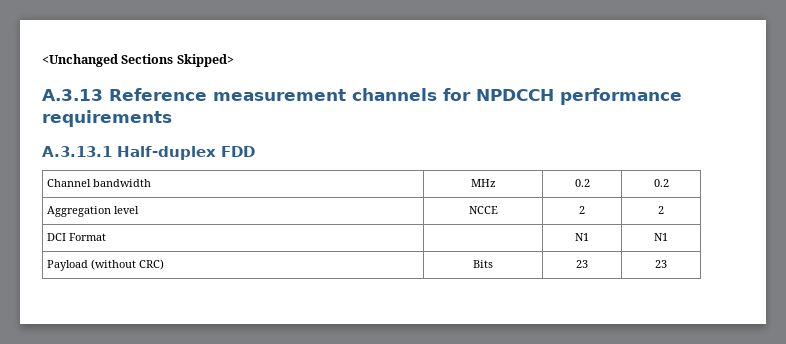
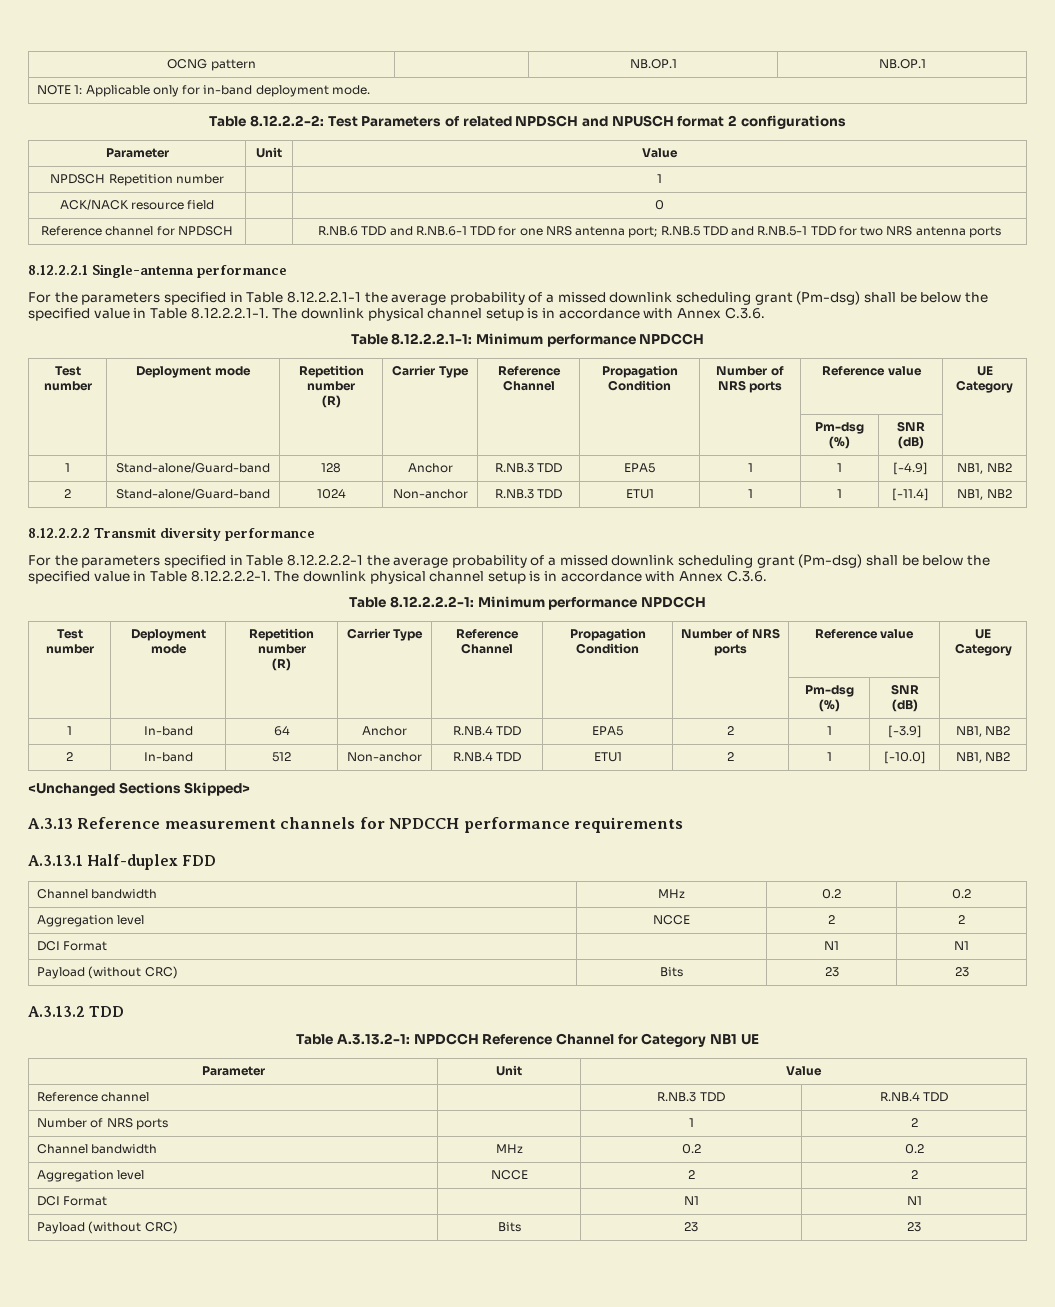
+ OCNG pattern | | NB.OP.1 | NB.OP.1
+ NOTE 1: Applicable only for in-band deployment mode.
+ Table 8.12.2.2-2: Test Parameters of related NPDSCH and NPUSCH format 2 configurations
+ Parameter | Unit | Value
+ NPDSCH Repetition number | | 1
+ ACK/NACK resource field | | 0
+ Reference channel for NPDSCH | | R.NB.6 TDD and R.NB.6-1 TDD for one NRS antenna port; R.NB.5 TDD and R.NB.5-1 TDD for two NRS antenna ports
+ 8.12.2.2.1 Single-antenna performance
+ For the parameters specified in Table 8.12.2.2.1-1 the average probability of a missed downlink scheduling grant (Pm-dsg) shall be below the specified value in Table 8.12.2.2.1-1. The downlink physical channel setup is in accordance with Annex C.3.6.
+ Table 8.12.2.2.1-1: Minimum performance NPDCCH
+ Test number | Deployment mode | Repetition number
+ (R) | Carrier Type | Reference Channel | Propagation Condition | Number of NRS ports | Reference value | UE Category
+ | | | | | | | Pm-dsg (%) | SNR (dB) |
+ 1 | Stand-alone/Guard-band | 128 | Anchor | R.NB.3 TDD | EPA5 | 1 | 1 | [-4.9] | NB1, NB2
+ 2 | Stand-alone/Guard-band | 1024 | Non-anchor | R.NB.3 TDD | ETU1 | 1 | 1 | [-11.4] | NB1, NB2
+ 8.12.2.2.2 Transmit diversity performance
+ For the parameters specified in Table 8.12.2.2.2-1 the average probability of a missed downlink scheduling grant (Pm-dsg) shall be below the specified value in Table 8.12.2.2.2-1. The downlink physical channel setup is in accordance with Annex C.3.6.
+ Table 8.12.2.2.2-1: Minimum performance NPDCCH
+ Test number | Deployment mode | Repetition number
+ (R) | Carrier Type | Reference Channel | Propagation Condition | Number of NRS ports | Reference value | UE Category
+ | | | | | | | Pm-dsg (%) | SNR (dB) |
+ 1 | In-band | 64 | Anchor | R.NB.4 TDD | EPA5 | 2 | 1 | [-3.9] | NB1, NB2
+ 2 | In-band | 512 | Non-anchor | R.NB.4 TDD | ETU1 | 2 | 1 | [-10.0] | NB1, NB2
+ A.3.13.2 TDD
+ Table A.3.13.2-1: NPDCCH Reference Channel for Category NB1 UE
+ Parameter | Unit | Value
+ Reference channel | | R.NB.3 TDD | R.NB.4 TDD
+ Number of NRS ports | | 1 | 2
+ Channel bandwidth | MHz | 0.2 | 0.2
+ Aggregation level | NCCE | 2 | 2
+ DCI Format | | N1 | N1
+ Payload (without CRC) | Bits | 23 | 23

